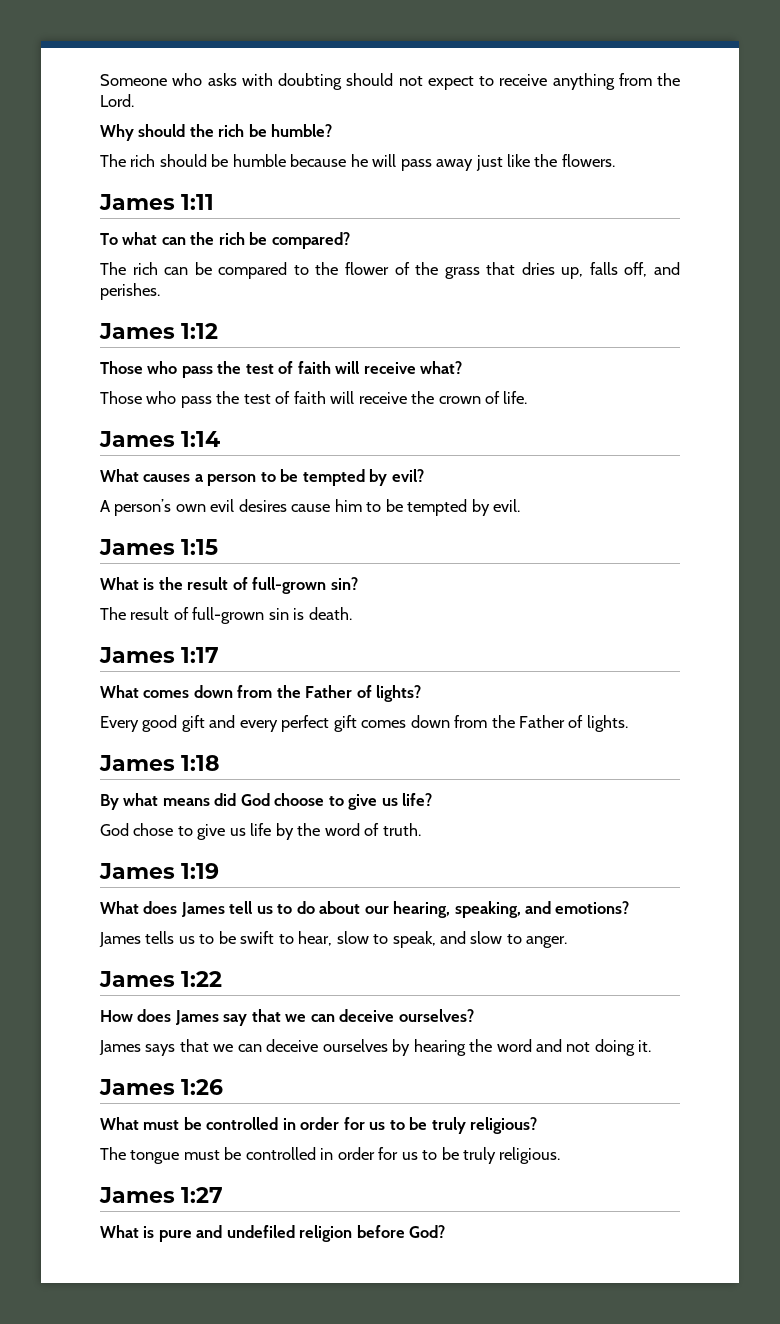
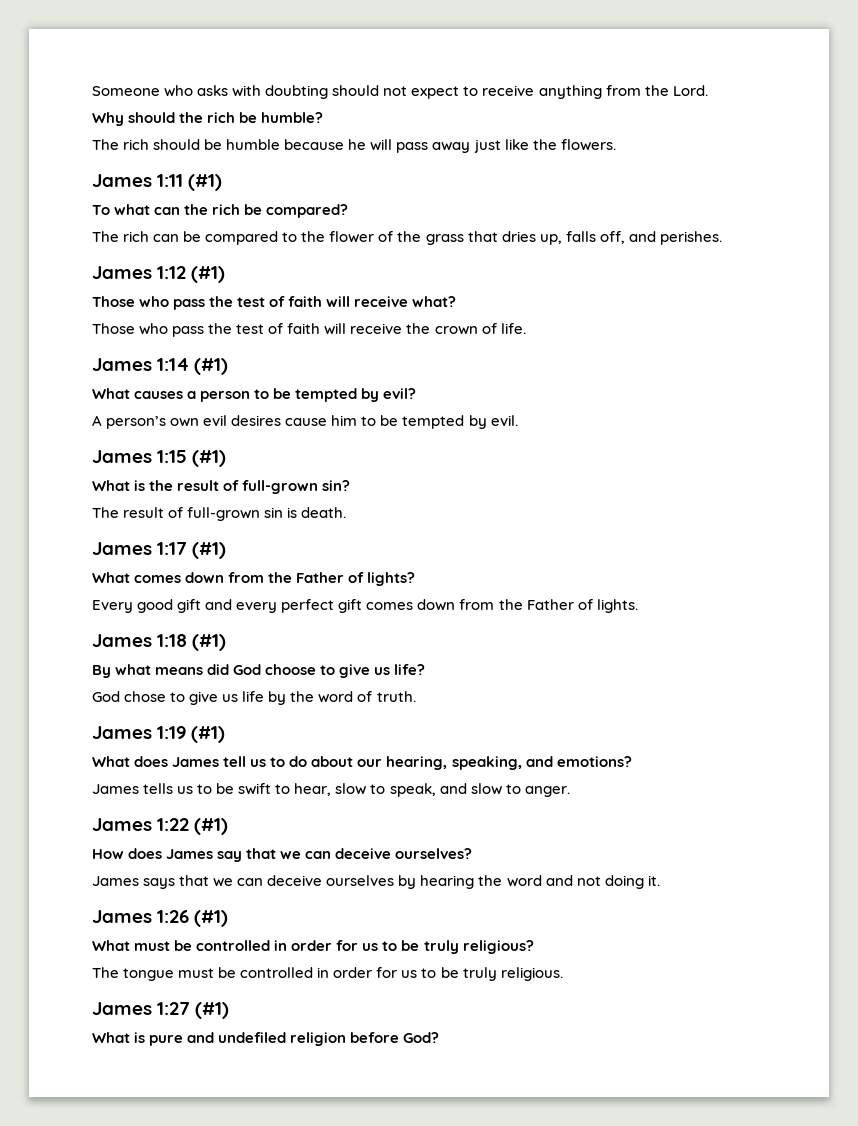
- James 1:11
+ James 1:11 (#1)
- James 1:12
+ James 1:12 (#1)
- James 1:14
+ James 1:14 (#1)
- James 1:15
+ James 1:15 (#1)
- James 1:17
+ James 1:17 (#1)
- James 1:18
+ James 1:18 (#1)
- James 1:19
+ James 1:19 (#1)
- James 1:22
+ James 1:22 (#1)
- James 1:26
+ James 1:26 (#1)
- James 1:27
+ James 1:27 (#1)

